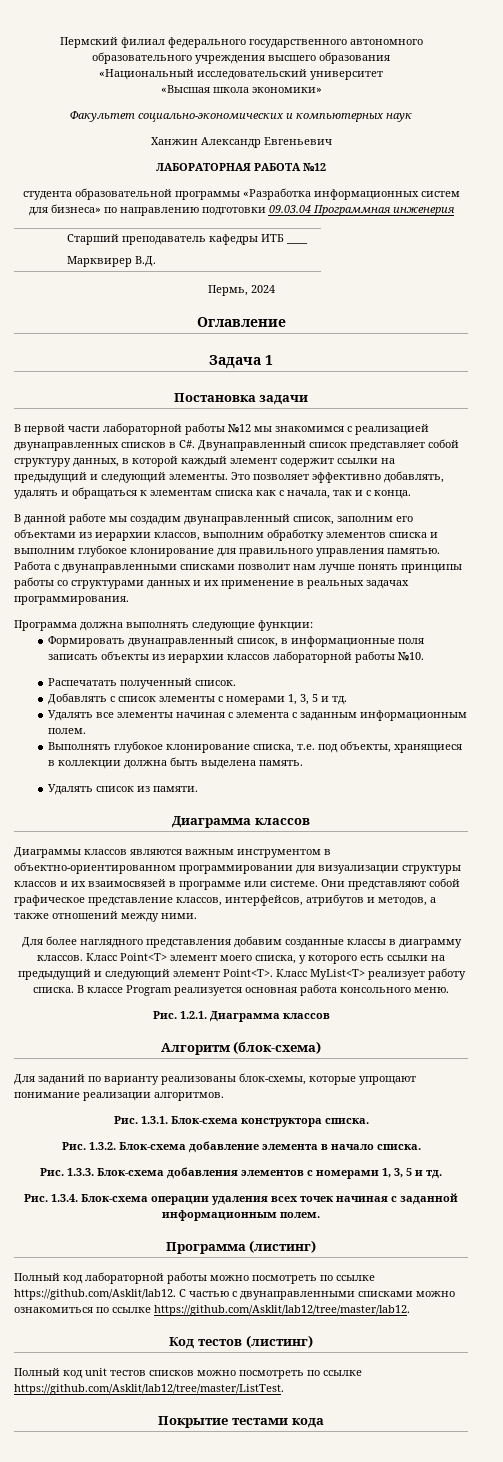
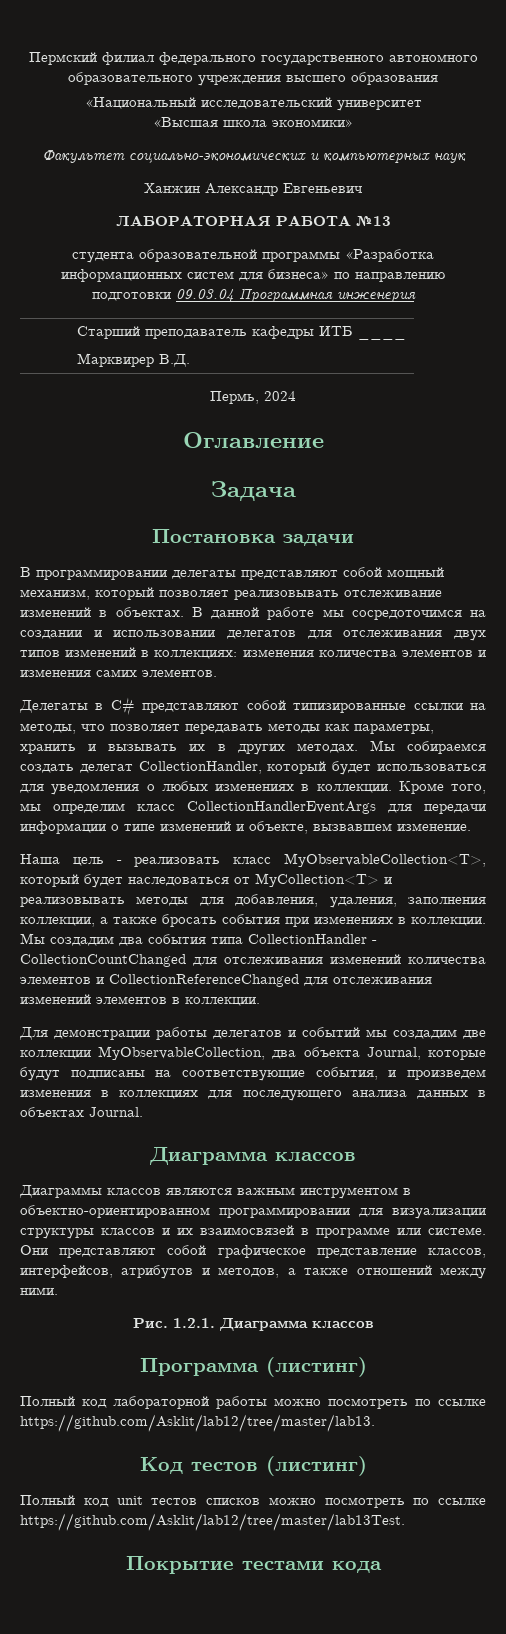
- ЛАБОРАТОРНАЯ РАБОТА №12
+ ЛАБОРАТОРНАЯ РАБОТА №13
- Задача 1
+ Задача
- В первой части лабораторной работы №12 мы знакомимся с реализацией двунаправленных списков в C#. Двунаправленный список представляет собой структуру данных, в которой каждый элемент содержит ссылки на предыдущий и следующий элементы. Это позволяет эффективно добавлять, удалять и обращаться к элементам списка как с начала, так и с конца.
- В данной работе мы создадим двунаправленный список, заполним его объектами из иерархии классов, выполним обработку элементов списка и выполним глубокое клонирование для правильного управления памятью. Работа с двунаправленными списками позволит нам лучше понять принципы работы со структурами данных и их применение в реальных задачах программирования.
- Программа должна выполнять следующие функции:
- Формировать двунаправленный список, в информационные поля записать объекты из иерархии классов лабораторной работы №10.
- Распечатать полученный список.
- Добавлять с список элементы с номерами 1, 3, 5 и тд.
- Удалять все элементы начиная с элемента с заданным информационным полем.
- Выполнять глубокое клонирование списка, т.е. под объекты, хранящиеся в коллекции должна быть выделена память.
- Удалять список из памяти.
+ В программировании делегаты представляют собой мощный механизм, который позволяет реализовывать отслеживание изменений в объектах. В данной работе мы сосредоточимся на создании и использовании делегатов для отслеживания двух типов изменений в коллекциях: изменения количества элементов и изменения самих элементов.
+ Делегаты в C# представляют собой типизированные ссылки на методы, что позволяет передавать методы как параметры, хранить и вызывать их в других методах. Мы собираемся создать делегат CollectionHandler, который будет использоваться для уведомления о любых изменениях в коллекции. Кроме того, мы определим класс CollectionHandlerEventArgs для передачи информации о типе изменений и объекте, вызвавшем изменение.
+ Наша цель - реализовать класс MyObservableCollection<T>, который будет наследоваться от MyCollection<T> и реализовывать методы для добавления, удаления, заполнения коллекции, а также бросать события при изменениях в коллекции. Мы создадим два события типа CollectionHandler - CollectionCountChanged для отслеживания изменений количества элементов и CollectionReferenceChanged для отслеживания изменений элементов в коллекции.
+ Для демонстрации работы делегатов и событий мы создадим две коллекции MyObservableCollection, два объекта Journal, которые будут подписаны на соответствующие события, и произведем изменения в коллекциях для последующего анализа данных в объектах Journal.
- Для более наглядного представления добавим созданные классы в диаграмму классов. Класс Point<T> элемент моего списка, у которого есть ссылки на предыдущий и следующий элемент Point<T>. Класс MyList<T> реализует работу списка. В классе Program реализуется основная работа консольного меню.
  Рис. 1.2.1. Диаграмма классов
- Алгоритм (блок-схема)
- Для заданий по варианту реализованы блок-схемы, которые упрощают понимание реализации алгоритмов.
- Рис. 1.3.1. Блок-схема конструктора списка.
- Рис. 1.3.2. Блок-схема добавление элемента в начало списка.
- Рис. 1.3.3. Блок-схема добавления элементов с номерами 1, 3, 5 и тд.
- Рис. 1.3.4. Блок-схема операции удаления всех точек начиная с заданной информационным полем.
- Полный код лабораторной работы можно посмотреть по ссылке https://github.com/Asklit/lab12. С частью с двунаправленными списками можно ознакомиться по ссылке https://github.com/Asklit/lab12/tree/master/lab12.
+ Полный код лабораторной работы можно посмотреть по ссылке https://github.com/Asklit/lab12/tree/master/lab13.
- Полный код unit тестов списков можно посмотреть по ссылке https://github.com/Asklit/lab12/tree/master/ListTest.
+ Полный код unit тестов списков можно посмотреть по ссылке https://github.com/Asklit/lab12/tree/master/lab13Test.

